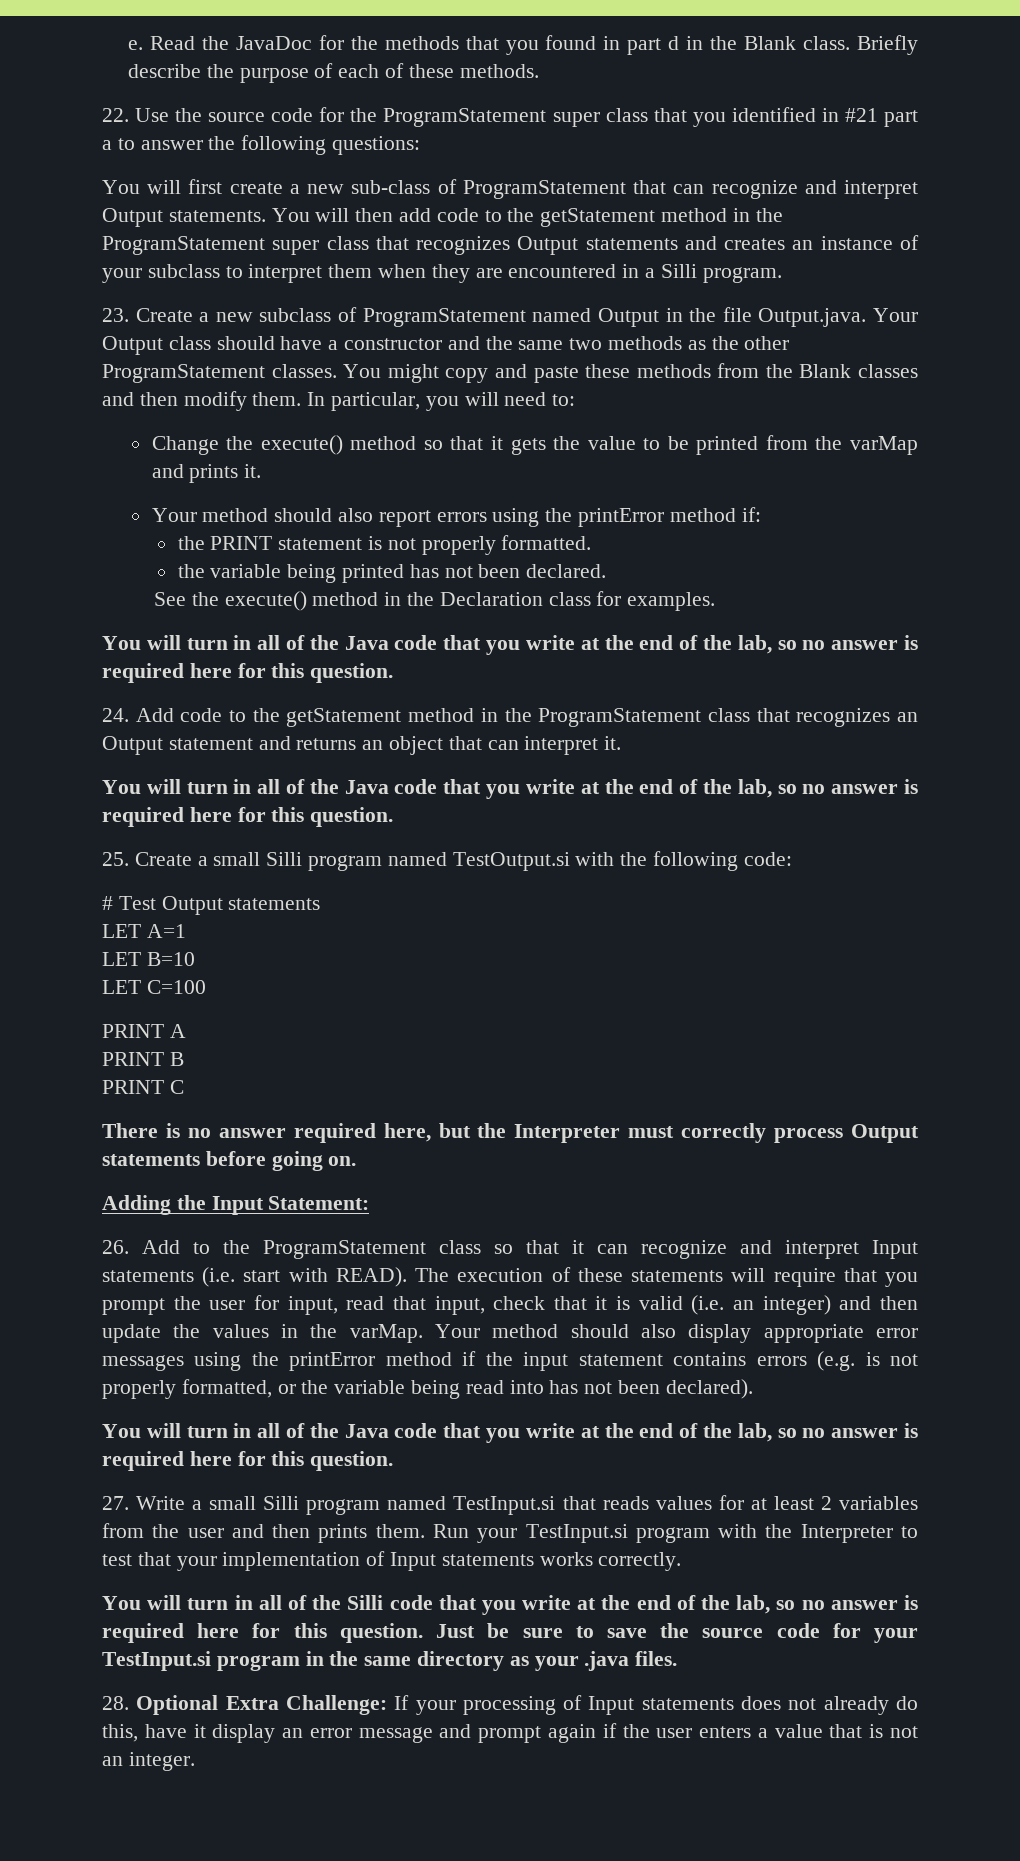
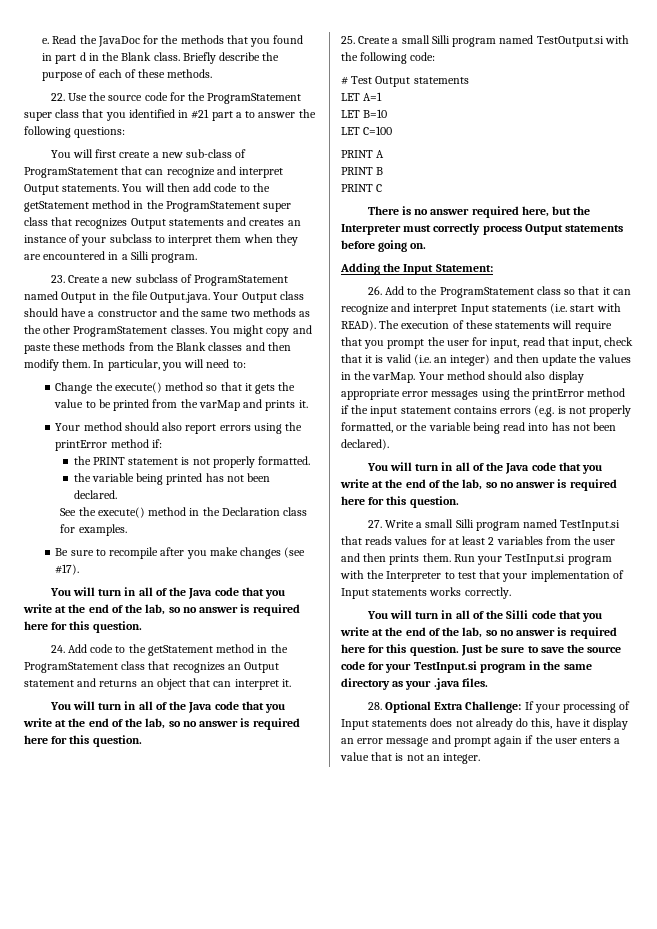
+ Be sure to recompile after you make changes (see #17).

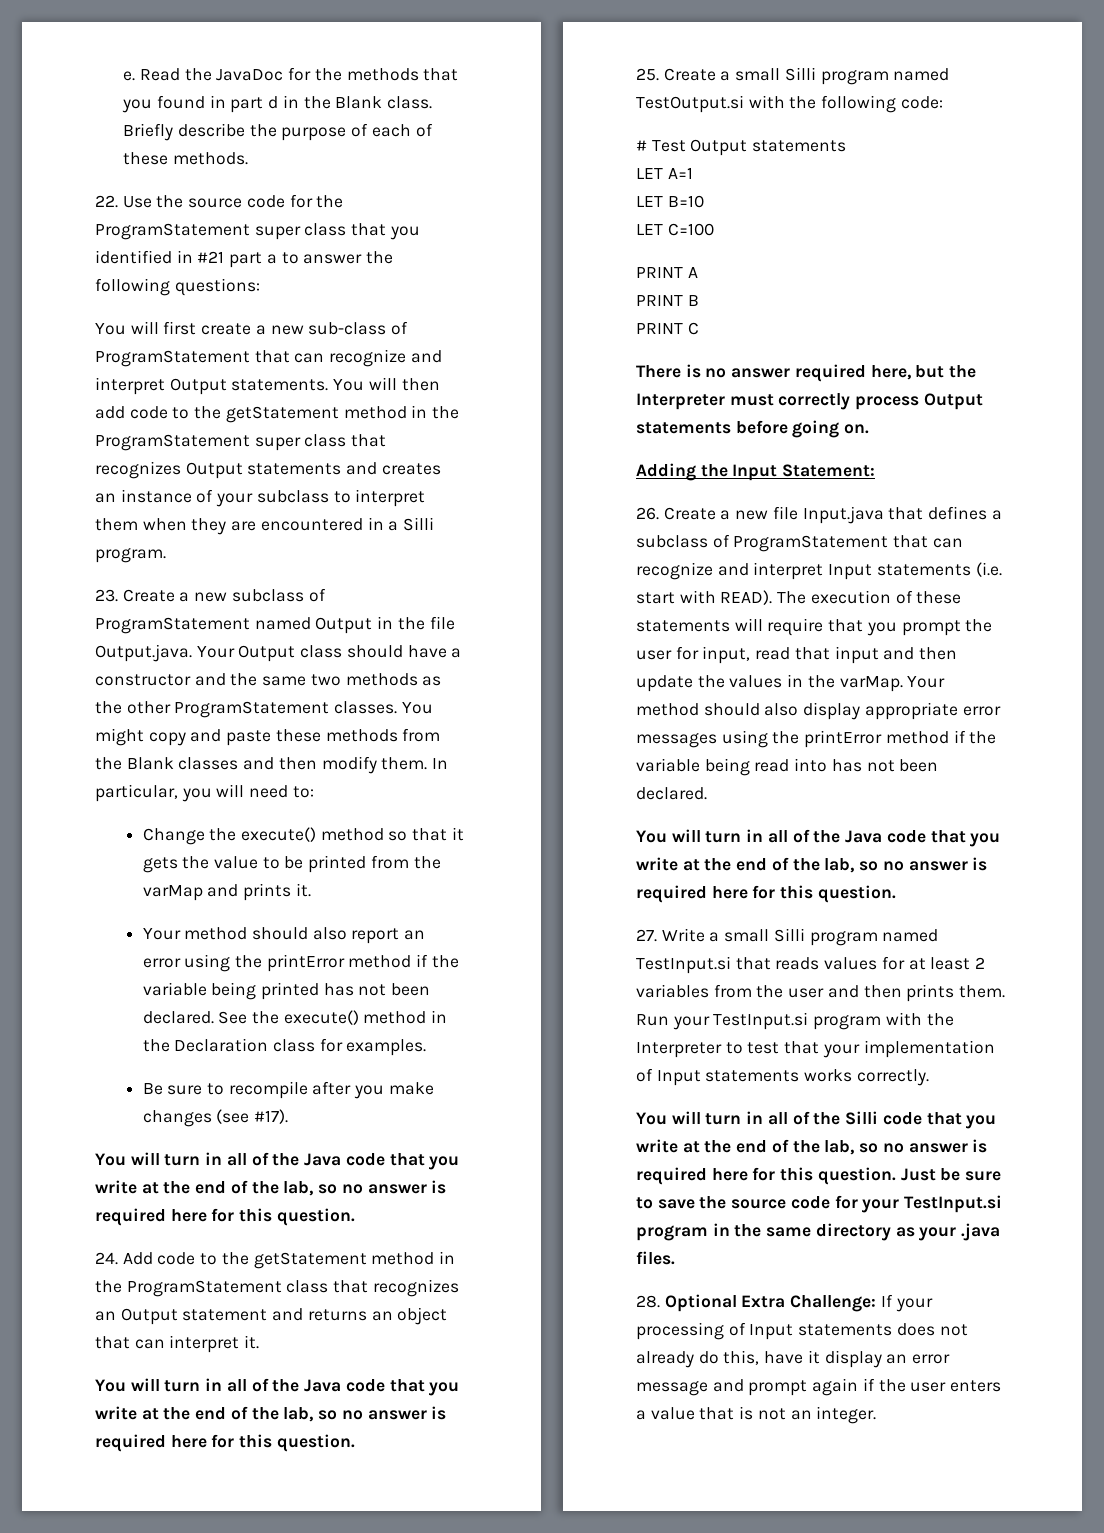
- Your method should also report errors using the printError method if:
- the PRINT statement is not properly formatted.
- the variable being printed has not been declared.
- See the execute() method in the Declaration class for examples.
+ Your method should also report an error using the printError method if the variable being printed has not been declared. See the execute() method in the Declaration class for examples.
- 26. Add to the ProgramStatement class so that it can recognize and interpret Input statements (i.e. start with READ).
+ 26. Create a new file Input.java that defines a subclass of ProgramStatement that can recognize and interpret Input statements (i.e. start with READ).
- The execution of these statements will require that you prompt the user for input, read that input, check that it is valid (i.e. an integer) and then update the values in the varMap.
+ The execution of these statements will require that you prompt the user for input, read that input and then update the values in the varMap.
- Your method should also display appropriate error messages using the printError method if the input statement contains errors (e.g. is not properly formatted, or the variable being read into has not been declared).
+ Your method should also display appropriate error messages using the printError method if the variable being read into has not been declared.

